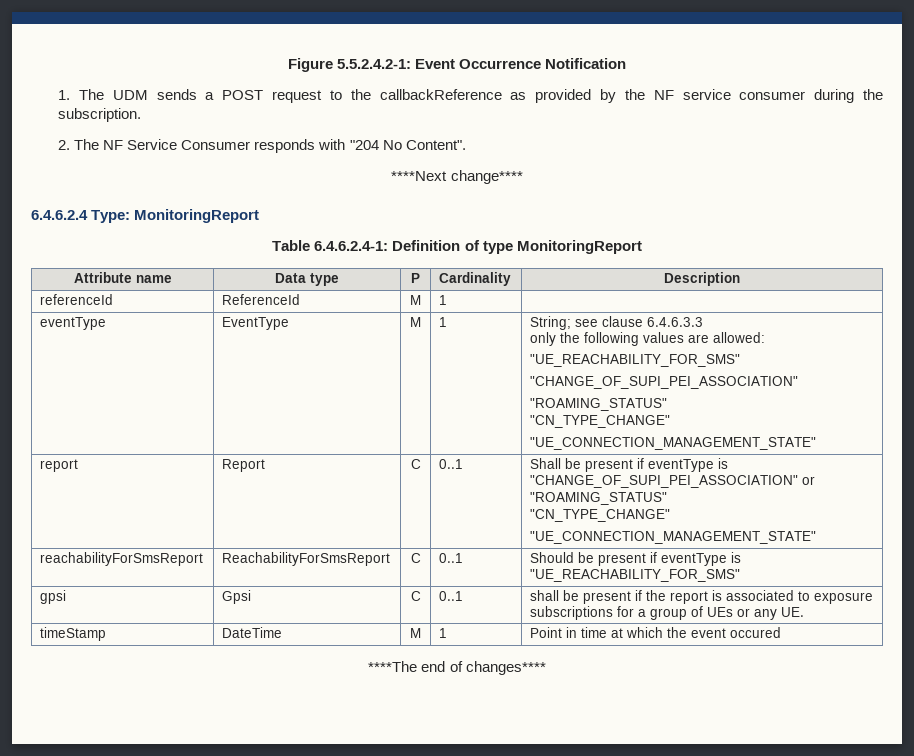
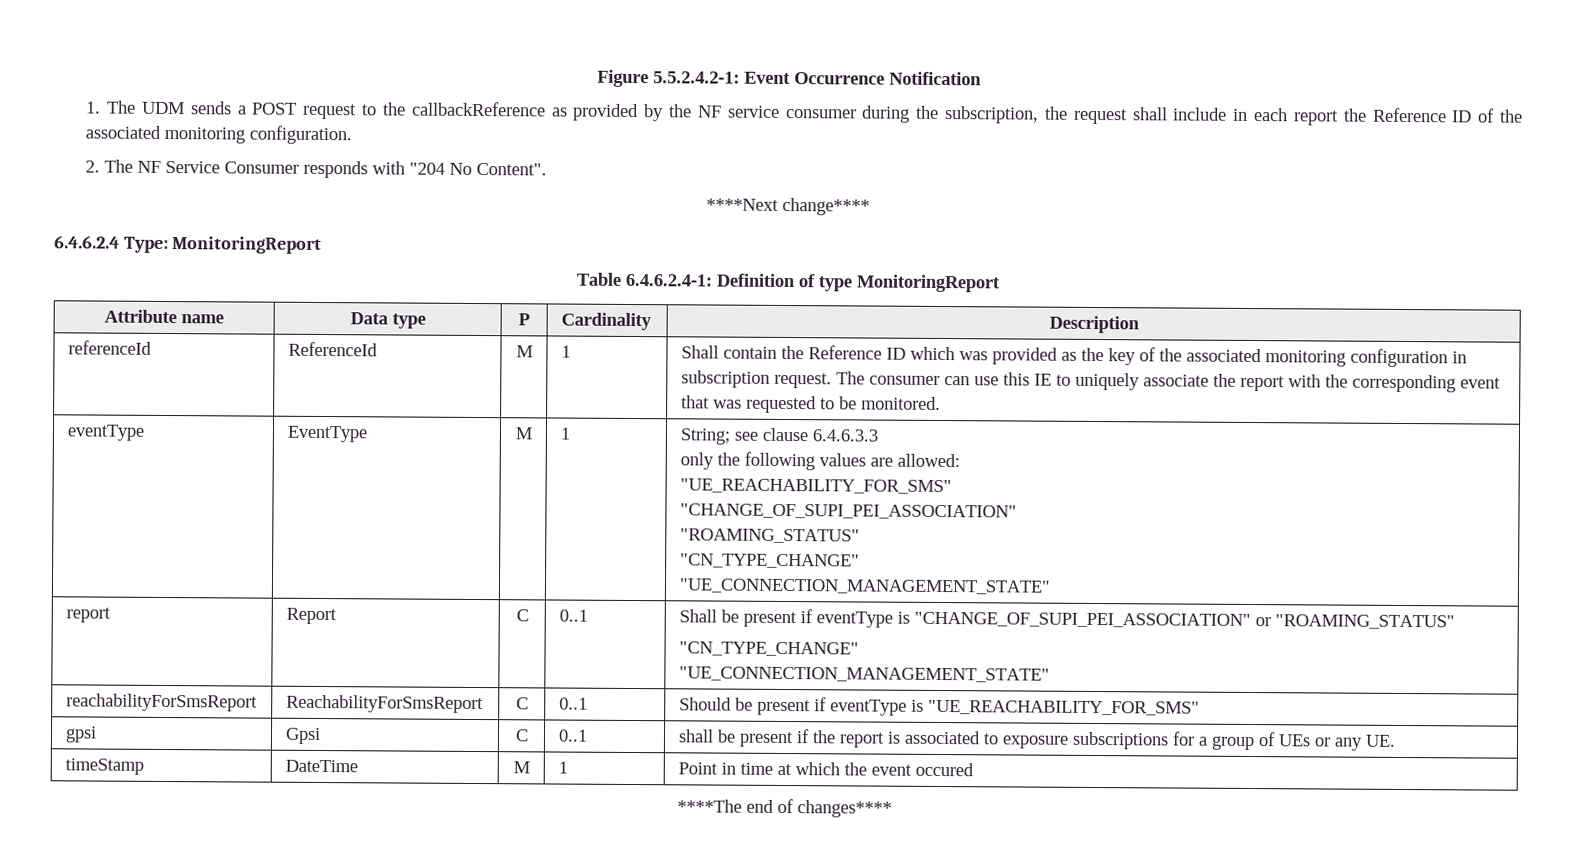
- 1. The UDM sends a POST request to the callbackReference as provided by the NF service consumer during the subscription.
+ 1. The UDM sends a POST request to the callbackReference as provided by the NF service consumer during the subscription, the request shall include in each report the Reference ID of the associated monitoring configuration.
+ Shall contain the Reference ID which was provided as the key of the associated monitoring configuration in subscription request. The consumer can use this IE to uniquely associate the report with the corresponding event that was requested to be monitored.

